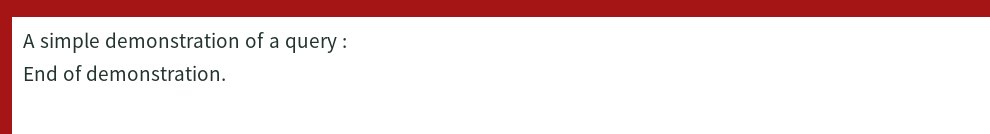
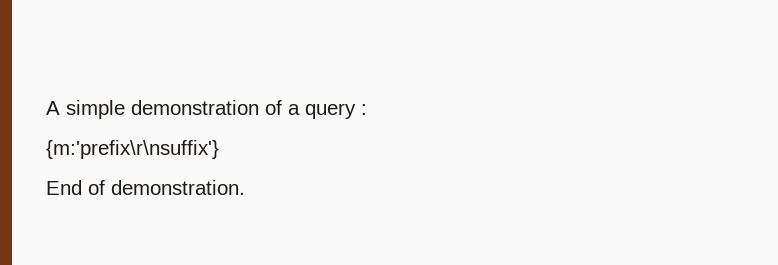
+ {m:'prefix\r\nsuffix'}

